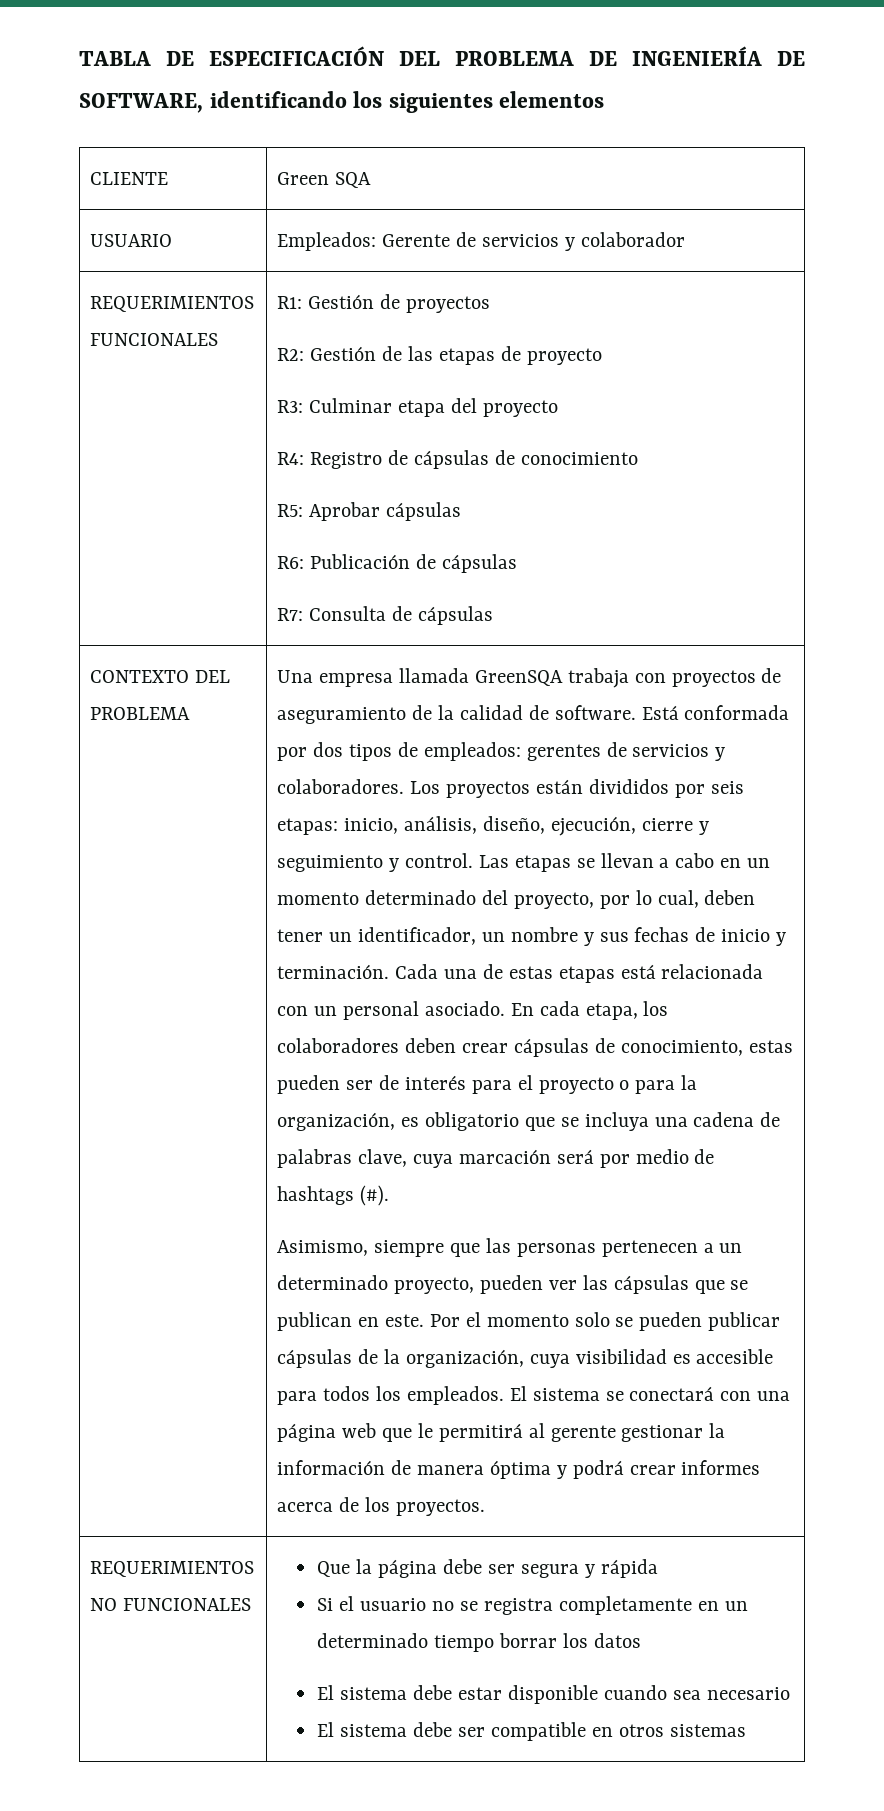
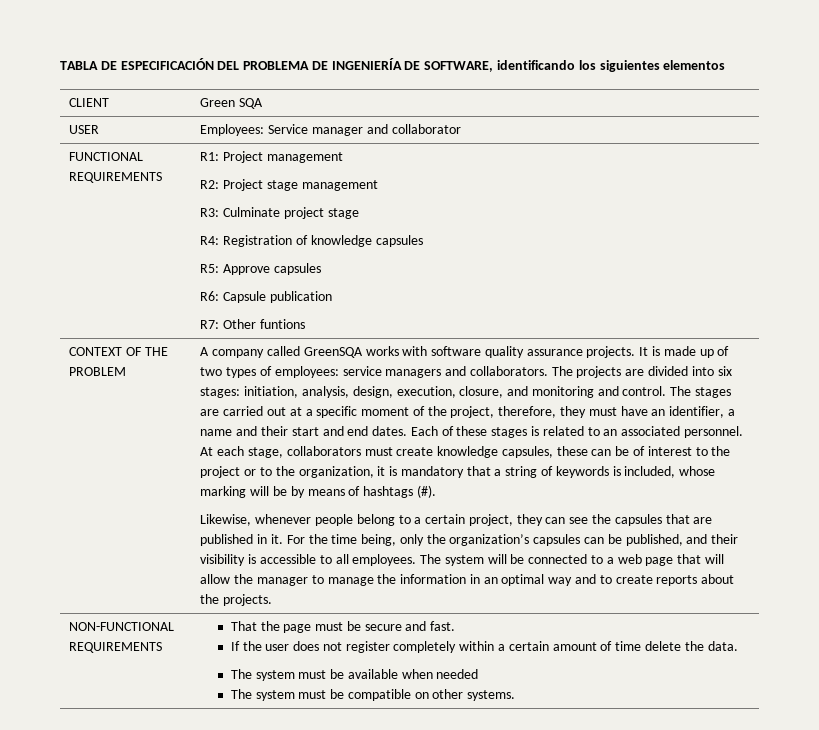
- CLIENTE | Green SQA
+ CLIENT | Green SQA
- USUARIO | Empleados: Gerente de servicios y colaborador
- REQUERIMIENTOS FUNCIONALES | R1: Gestión de proyectos
- R2: Gestión de las etapas de proyecto
- R3: Culminar etapa del proyecto
- R4: Registro de cápsulas de conocimiento
- R5: Aprobar cápsulas
- R6: Publicación de cápsulas
- R7: Consulta de cápsulas
- CONTEXTO DEL PROBLEMA | Una empresa llamada GreenSQA trabaja con proyectos de aseguramiento de la calidad de software. Está conformada por dos tipos de empleados: gerentes de servicios y colaboradores. Los proyectos están divididos por seis etapas: inicio, análisis, diseño, ejecución, cierre y seguimiento y control. Las etapas se llevan a cabo en un momento determinado del proyecto, por lo cual, deben tener un identificador, un nombre y sus fechas de inicio y terminación. Cada una de estas etapas está relacionada con un personal asociado. En cada etapa, los colaboradores deben crear cápsulas de conocimiento, estas pueden ser de interés para el proyecto o para la organización, es obligatorio que se incluya una cadena de palabras clave, cuya marcación será por medio de hashtags (#).
- Asimismo, siempre que las personas pertenecen a un determinado proyecto, pueden ver las cápsulas que se publican en este. Por el momento solo se pueden publicar cápsulas de la organización, cuya visibilidad es accesible para todos los empleados. El sistema se conectará con una página web que le permitirá al gerente gestionar la información de manera óptima y podrá crear informes acerca de los proyectos.
- REQUERIMIENTOS NO FUNCIONALES | Que la página debe ser segura y rápida
- Si el usuario no se registra completamente en un determinado tiempo borrar los datos
- El sistema debe estar disponible cuando sea necesario
- El sistema debe ser compatible en otros sistemas
+ USER | Employees: Service manager and collaborator
+ FUNCTIONAL REQUIREMENTS | R1: Project management
+ R2: Project stage management
+ R3: Culminate project stage
+ R4: Registration of knowledge capsules
+ R5: Approve capsules
+ R6: Capsule publication
+ R7: Other funtions
+ CONTEXT OF THE PROBLEM | A company called GreenSQA works with software quality assurance projects. It is made up of two types of employees: service managers and collaborators. The projects are divided into six stages: initiation, analysis, design, execution, closure, and monitoring and control. The stages are carried out at a specific moment of the project, therefore, they must have an identifier, a name and their start and end dates. Each of these stages is related to an associated personnel. At each stage, collaborators must create knowledge capsules, these can be of interest to the project or to the organization, it is mandatory that a string of keywords is included, whose marking will be by means of hashtags (#).
+ Likewise, whenever people belong to a certain project, they can see the capsules that are published in it. For the time being, only the organization’s capsules can be published, and their visibility is accessible to all employees. The system will be connected to a web page that will allow the manager to manage the information in an optimal way and to create reports about the projects.
+ NON-FUNCTIONAL REQUIREMENTS | That the page must be secure and fast.
+ If the user does not register completely within a certain amount of time delete the data.
+ The system must be available when needed
+ The system must be compatible on other systems.

